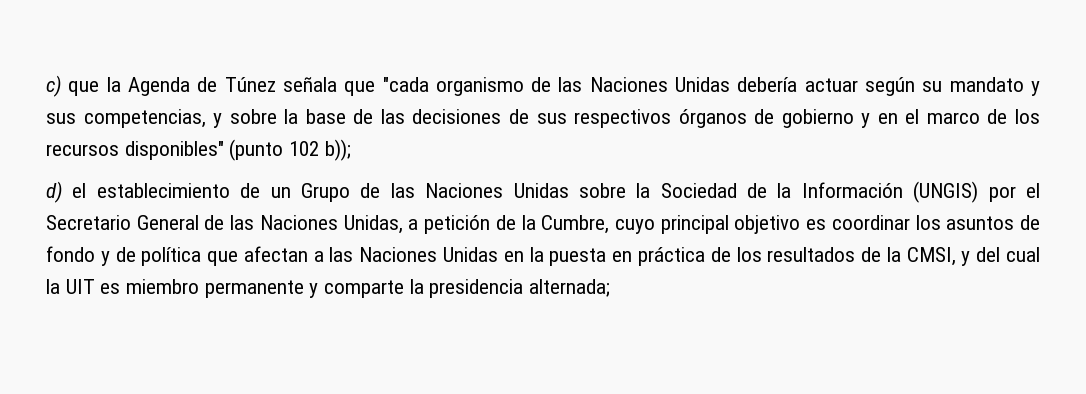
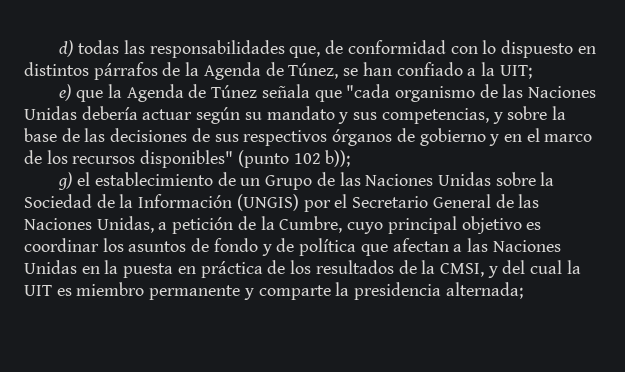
- c) que la Agenda de Túnez señala que "cada organismo de las Naciones Unidas debería actuar según su mandato y sus competencias, y sobre la base de las decisiones de sus respectivos órganos de gobierno y en el marco de los recursos disponibles" (punto 102 b));
+ d) todas las responsabilidades que, de conformidad con lo dispuesto en distintos párrafos de la Agenda de Túnez, se han confiado a la UIT;
+ e) que la Agenda de Túnez señala que "cada organismo de las Naciones Unidas debería actuar según su mandato y sus competencias, y sobre la base de las decisiones de sus respectivos órganos de gobierno y en el marco de los recursos disponibles" (punto 102 b));
- d) el establecimiento de un Grupo de las Naciones Unidas sobre la Sociedad de la Información (UNGIS) por el Secretario General de las Naciones Unidas, a petición de la Cumbre, cuyo principal objetivo es coordinar los asuntos de fondo y de política que afectan a las Naciones Unidas en la puesta en práctica de los resultados de la CMSI, y del cual la UIT es miembro permanente y comparte la presidencia alternada;
+ g) el establecimiento de un Grupo de las Naciones Unidas sobre la Sociedad de la Información (UNGIS) por el Secretario General de las Naciones Unidas, a petición de la Cumbre, cuyo principal objetivo es coordinar los asuntos de fondo y de política que afectan a las Naciones Unidas en la puesta en práctica de los resultados de la CMSI, y del cual la UIT es miembro permanente y comparte la presidencia alternada;

